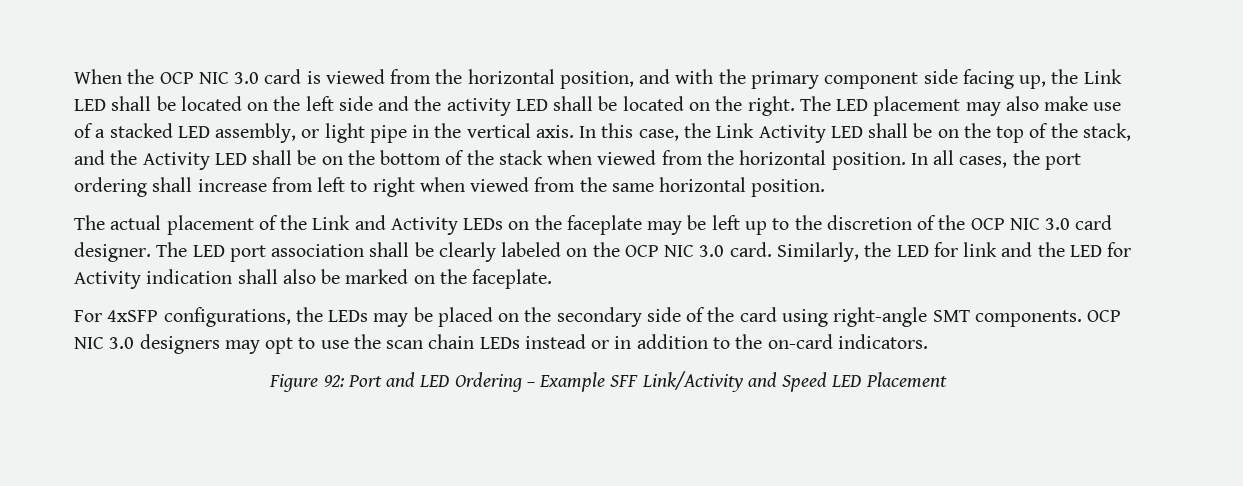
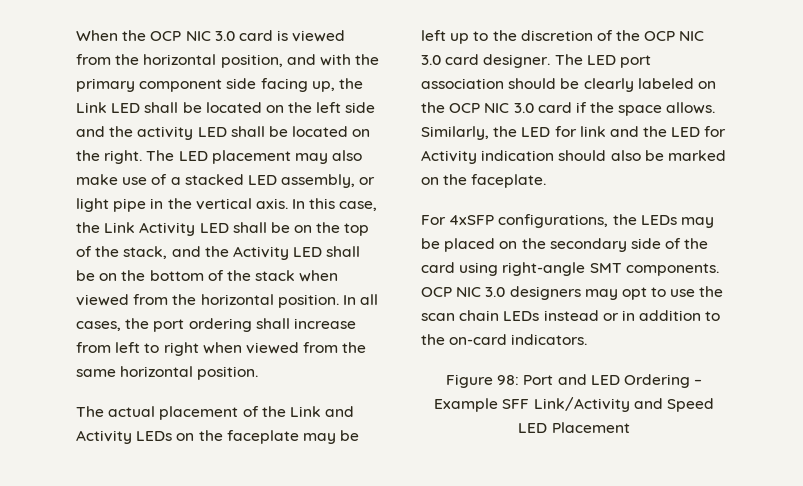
- The LED port association shall be clearly labeled on the OCP NIC 3.0 card.
+ The LED port association should be clearly labeled on the OCP NIC 3.0 card if the space allows.
- Similarly, the LED for link and the LED for Activity indication shall also be marked on the faceplate.
+ Similarly, the LED for link and the LED for Activity indication should also be marked on the faceplate.
- Figure 92: Port and LED Ordering – Example SFF Link/Activity and Speed LED Placement
+ Figure 98: Port and LED Ordering – Example SFF Link/Activity and Speed LED Placement

